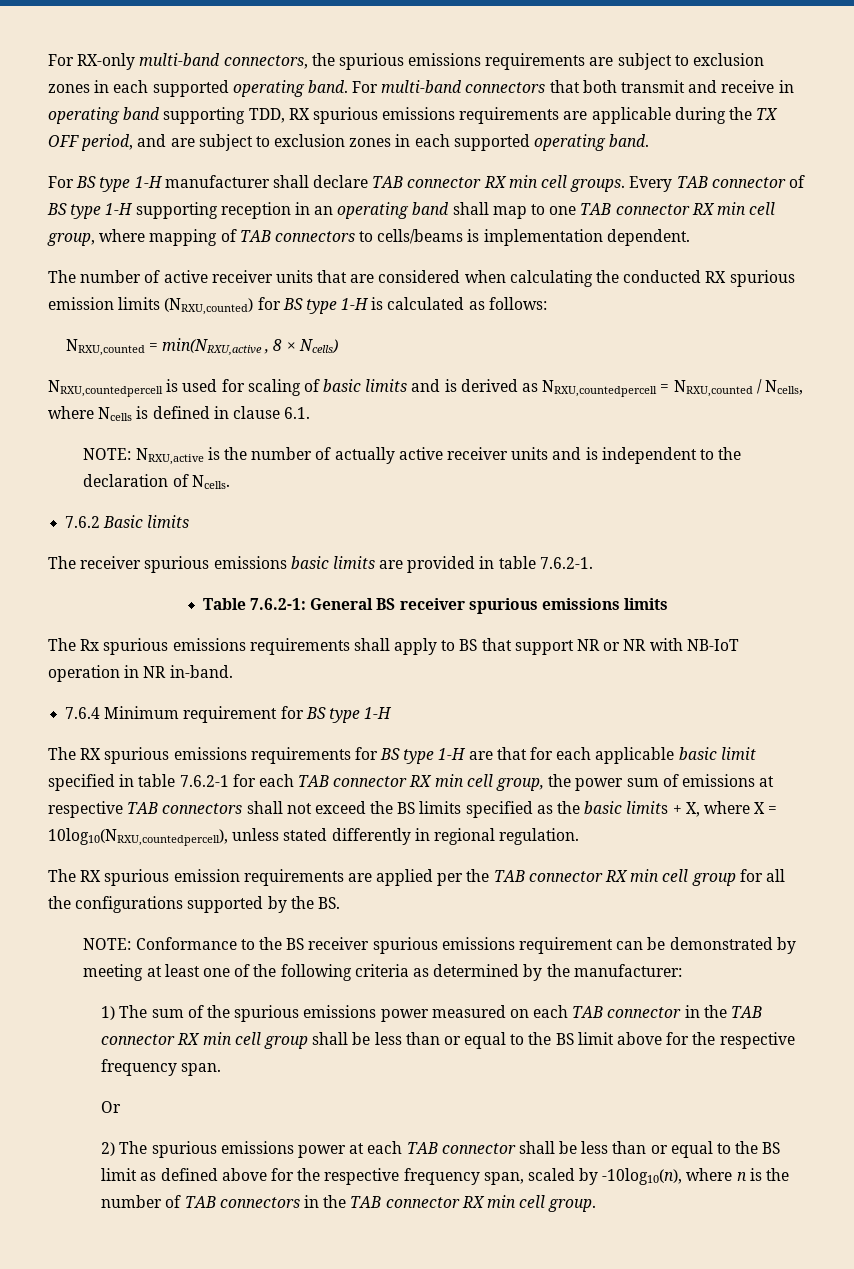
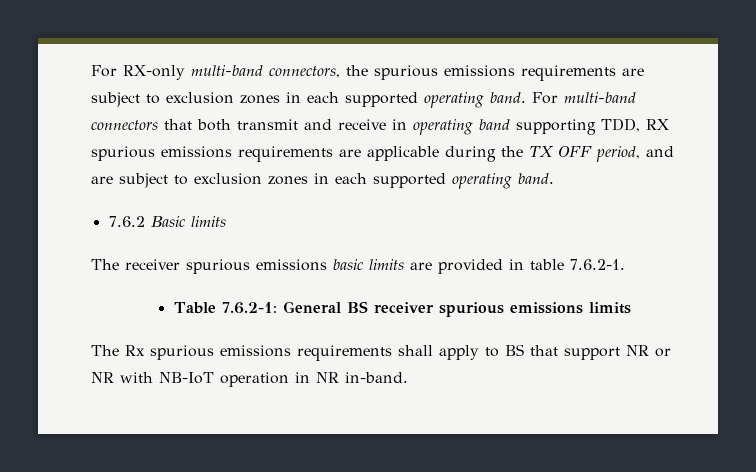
- For BS type 1-H manufacturer shall declare TAB connector RX min cell groups. Every TAB connector of BS type 1-H supporting reception in an operating band shall map to one TAB connector RX min cell group, where mapping of TAB connectors to cells/beams is implementation dependent.
- The number of active receiver units that are considered when calculating the conducted RX spurious emission limits (NRXU,counted) for BS type 1-H is calculated as follows:
- NRXU,counted = min(NRXU,active , 8 × Ncells)
- NRXU,countedpercell is used for scaling of basic limits and is derived as NRXU,countedpercell = NRXU,counted / Ncells, where Ncells is defined in clause 6.1.
- NOTE: NRXU,active is the number of actually active receiver units and is independent to the declaration of Ncells.
- 7.6.4 Minimum requirement for BS type 1-H
- The RX spurious emissions requirements for BS type 1-H are that for each applicable basic limit specified in table 7.6.2-1 for each TAB connector RX min cell group, the power sum of emissions at respective TAB connectors shall not exceed the BS limits specified as the basic limits + X, where X = 10log10(NRXU,countedpercell), unless stated differently in regional regulation.
- The RX spurious emission requirements are applied per the TAB connector RX min cell group for all the configurations supported by the BS.
- NOTE: Conformance to the BS receiver spurious emissions requirement can be demonstrated by meeting at least one of the following criteria as determined by the manufacturer:
- 1) The sum of the spurious emissions power measured on each TAB connector in the TAB connector RX min cell group shall be less than or equal to the BS limit above for the respective frequency span.
- Or
- 2) The spurious emissions power at each TAB connector shall be less than or equal to the BS limit as defined above for the respective frequency span, scaled by -10log10(n), where n is the number of TAB connectors in the TAB connector RX min cell group.

